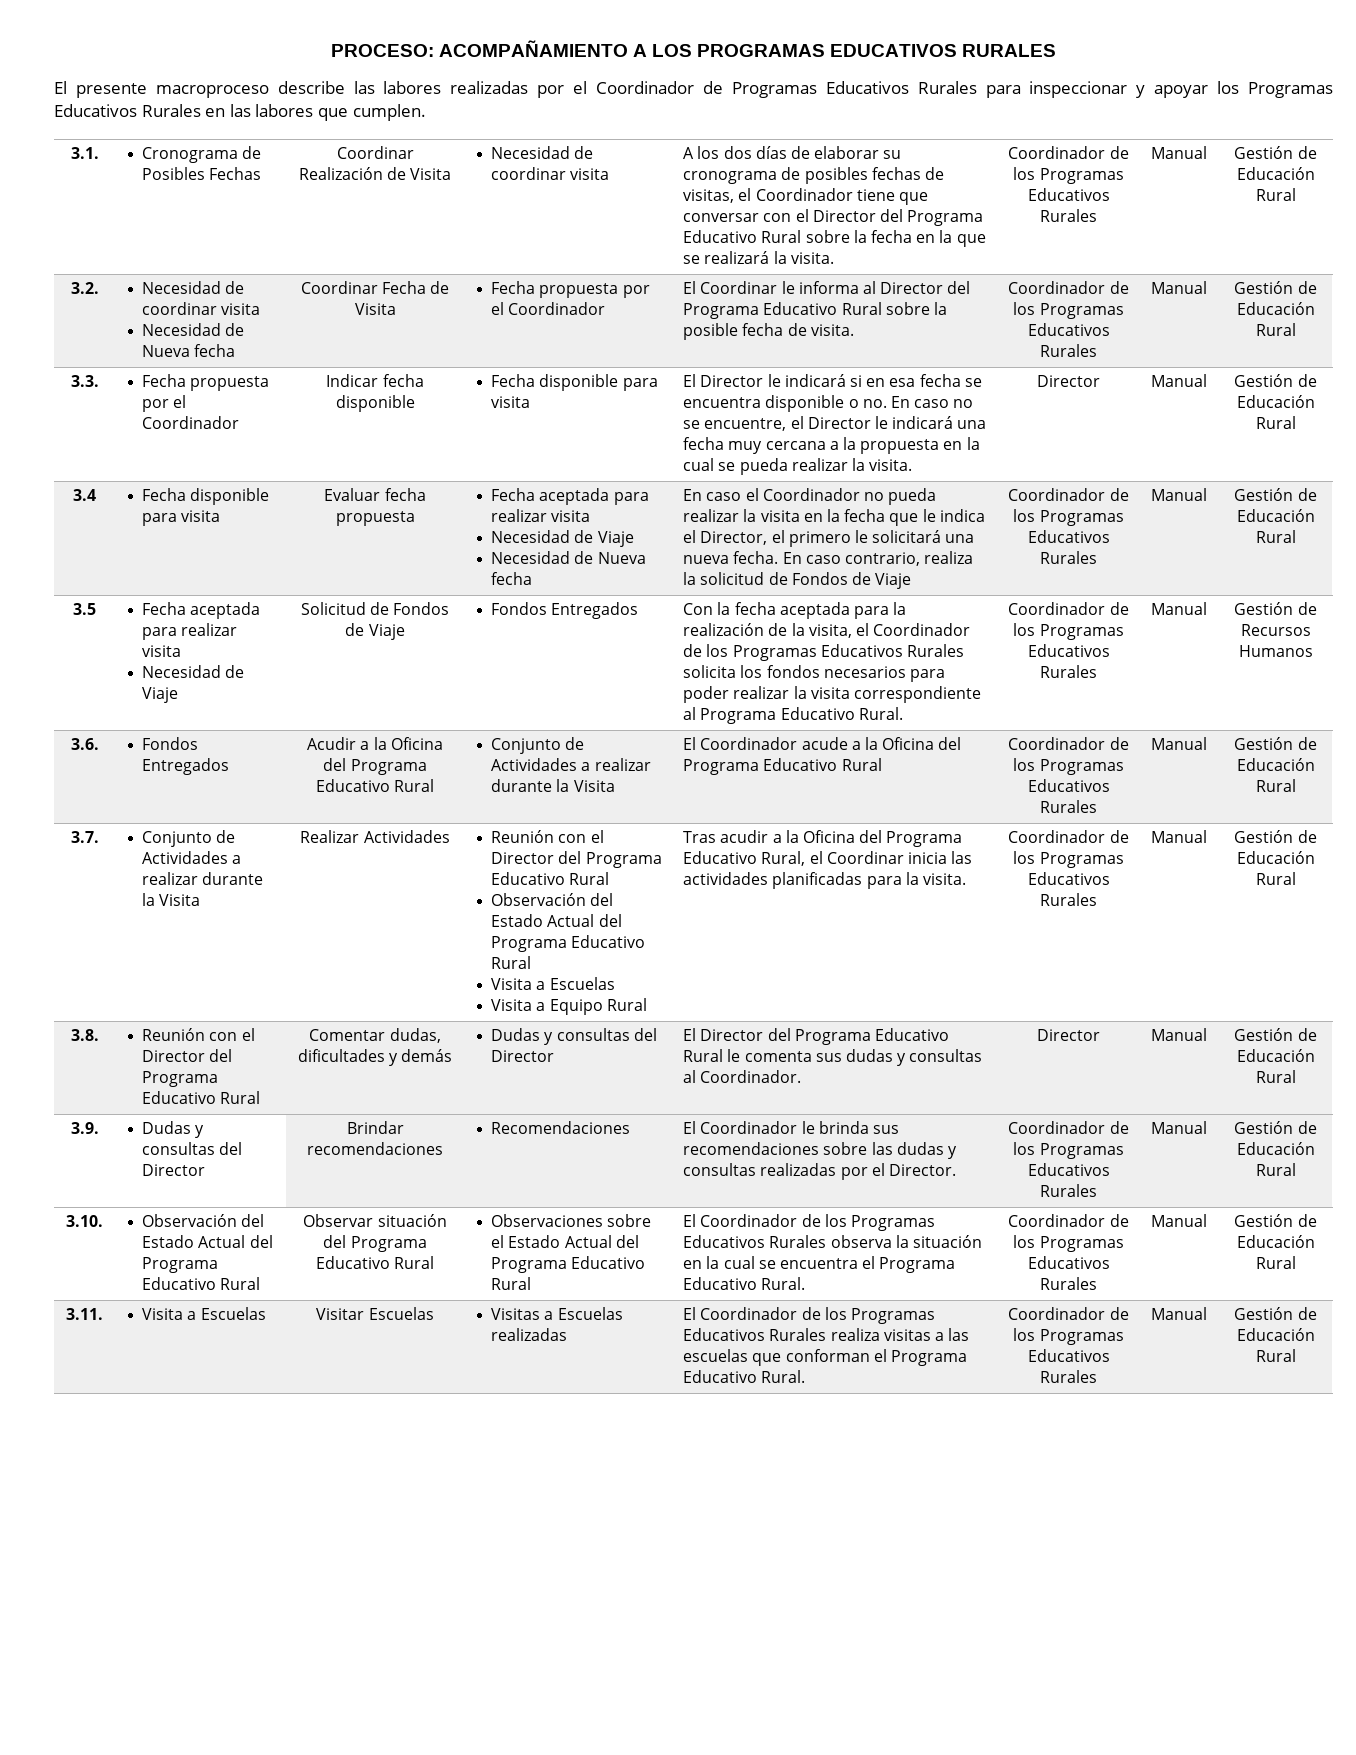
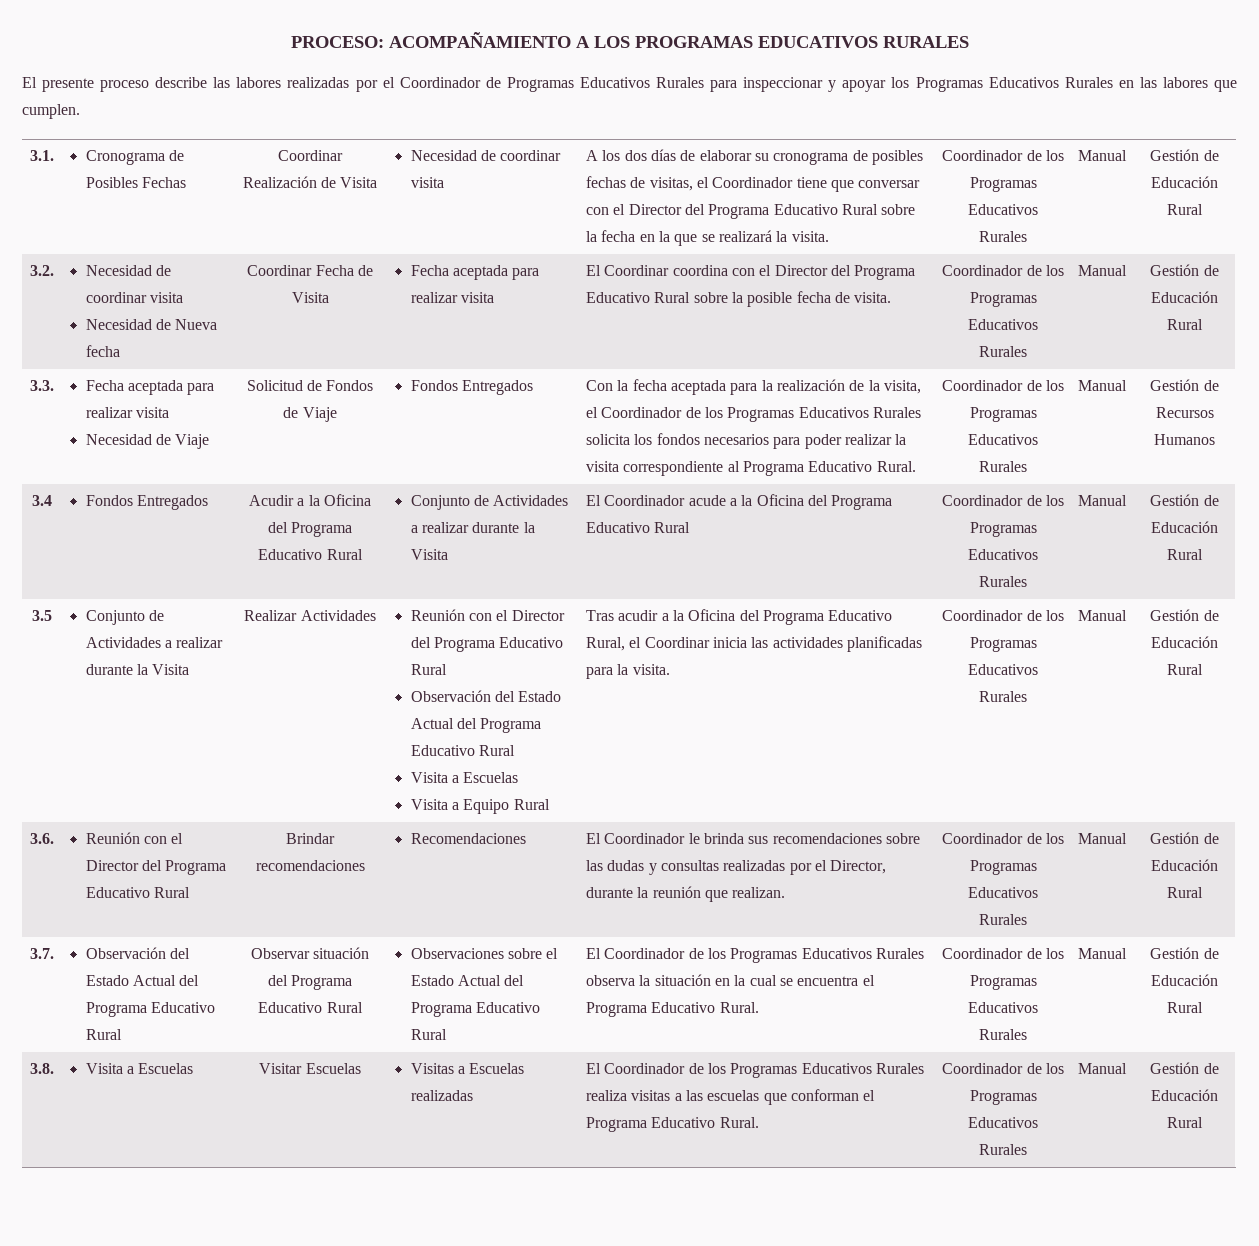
- El presente macroproceso describe las labores realizadas por el Coordinador de Programas Educativos Rurales para inspeccionar y apoyar los Programas Educativos Rurales en las labores que cumplen.
+ El presente proceso describe las labores realizadas por el Coordinador de Programas Educativos Rurales para inspeccionar y apoyar los Programas Educativos Rurales en las labores que cumplen.
- Coordinar Fecha de Visita | Fecha propuesta por el Coordinador
+ Coordinar Fecha de Visita | Fecha aceptada para realizar visita
- El Coordinar le informa al Director del Programa Educativo Rural sobre la posible fecha de visita.
+ El Coordinar coordina con el Director del Programa Educativo Rural sobre la posible fecha de visita.
- Fecha propuesta por el Coordinador | Indicar fecha disponible | Fecha disponible para visita | El Director le indicará si en esa fecha se encuentra disponible o no. En caso no se encuentre, el Director le indicará una fecha muy cercana a la propuesta en la cual se pueda realizar la visita. | Director | Manual | Gestión de Educación Rural
- 3.4 | Fecha disponible para visita | Evaluar fecha propuesta | Fecha aceptada para realizar visita
- Necesidad de Viaje
- Necesidad de Nueva fecha | En caso el Coordinador no pueda realizar la visita en la fecha que le indica el Director, el primero le solicitará una nueva fecha. En caso contrario, realiza la solicitud de Fondos de Viaje | Coordinador de los Programas Educativos Rurales | Manual | Gestión de Educación Rural
- 3.5
- 3.6. | Fondos Entregados | Acudir a la Oficina del Programa Educativo Rural | Conjunto de Actividades a realizar durante la Visita | El Coordinador acude a la Oficina del Programa Educativo Rural | Coordinador de los Programas Educativos Rurales | Manual | Gestión de Educación Rural
+ 3.4 | Fondos Entregados | Acudir a la Oficina del Programa Educativo Rural | Conjunto de Actividades a realizar durante la Visita | El Coordinador acude a la Oficina del Programa Educativo Rural | Coordinador de los Programas Educativos Rurales | Manual | Gestión de Educación Rural
- 3.7.
+ 3.5
- 3.8. | Reunión con el Director del Programa Educativo Rural | Comentar dudas, dificultades y demás | Dudas y consultas del Director | El Director del Programa Educativo Rural le comenta sus dudas y consultas al Coordinador. | Director | Manual | Gestión de Educación Rural
- 3.9. | Dudas y consultas del Director | Brindar recomendaciones | Recomendaciones | El Coordinador le brinda sus recomendaciones sobre las dudas y consultas realizadas por el Director. | Coordinador de los Programas Educativos Rurales | Manual | Gestión de Educación Rural
+ 3.6. | Reunión con el Director del Programa Educativo Rural | Brindar recomendaciones | Recomendaciones | El Coordinador le brinda sus recomendaciones sobre las dudas y consultas realizadas por el Director, durante la reunión que realizan. | Coordinador de los Programas Educativos Rurales | Manual | Gestión de Educación Rural
- 3.10.
+ 3.7.
- 3.11. | Visita a Escuelas | Visitar Escuelas | Visitas a Escuelas realizadas | El Coordinador de los Programas Educativos Rurales realiza visitas a las escuelas que conforman el Programa Educativo Rural. | Coordinador de los Programas Educativos Rurales | Manual | Gestión de Educación Rural
+ 3.8. | Visita a Escuelas | Visitar Escuelas | Visitas a Escuelas realizadas | El Coordinador de los Programas Educativos Rurales realiza visitas a las escuelas que conforman el Programa Educativo Rural. | Coordinador de los Programas Educativos Rurales | Manual | Gestión de Educación Rural

